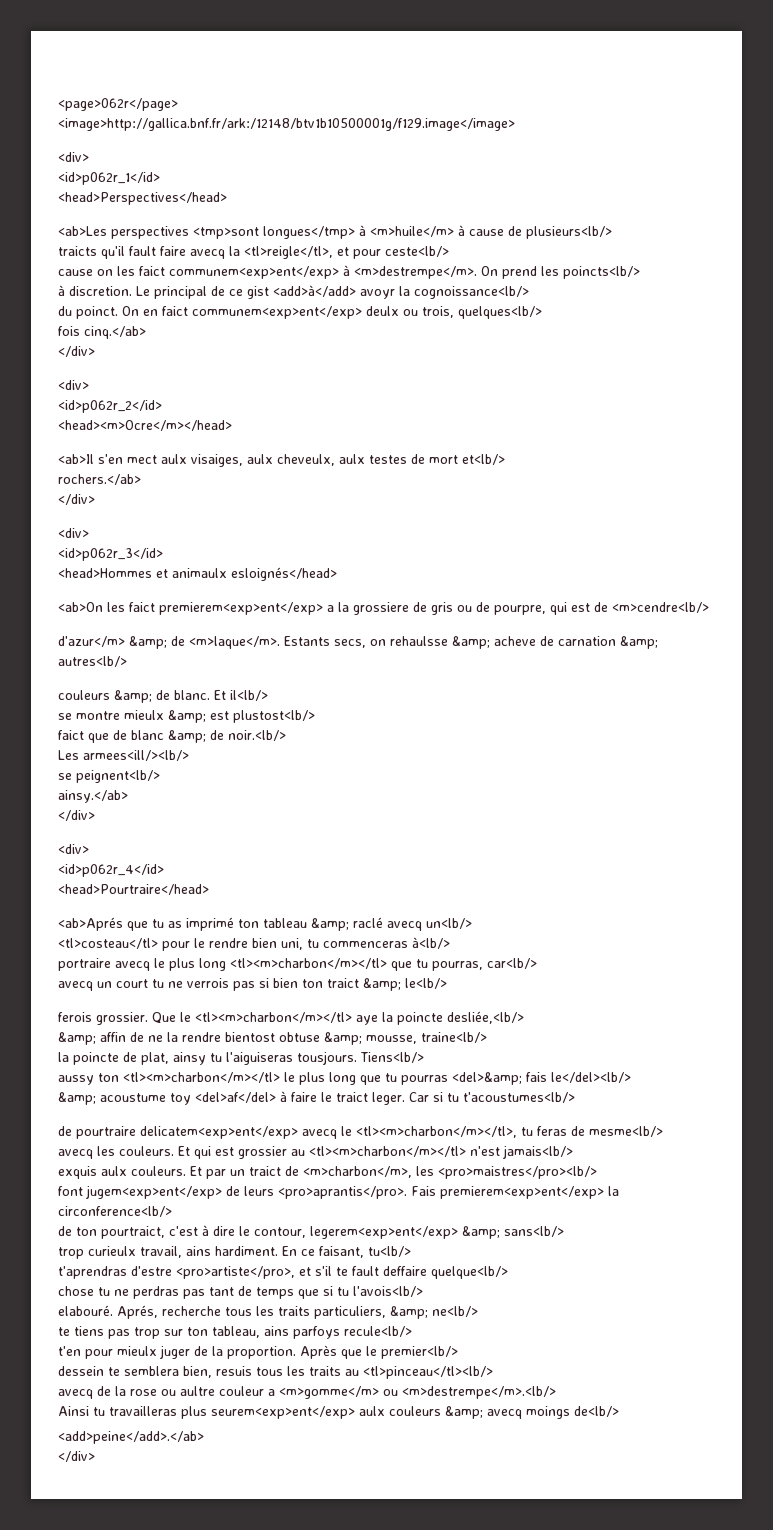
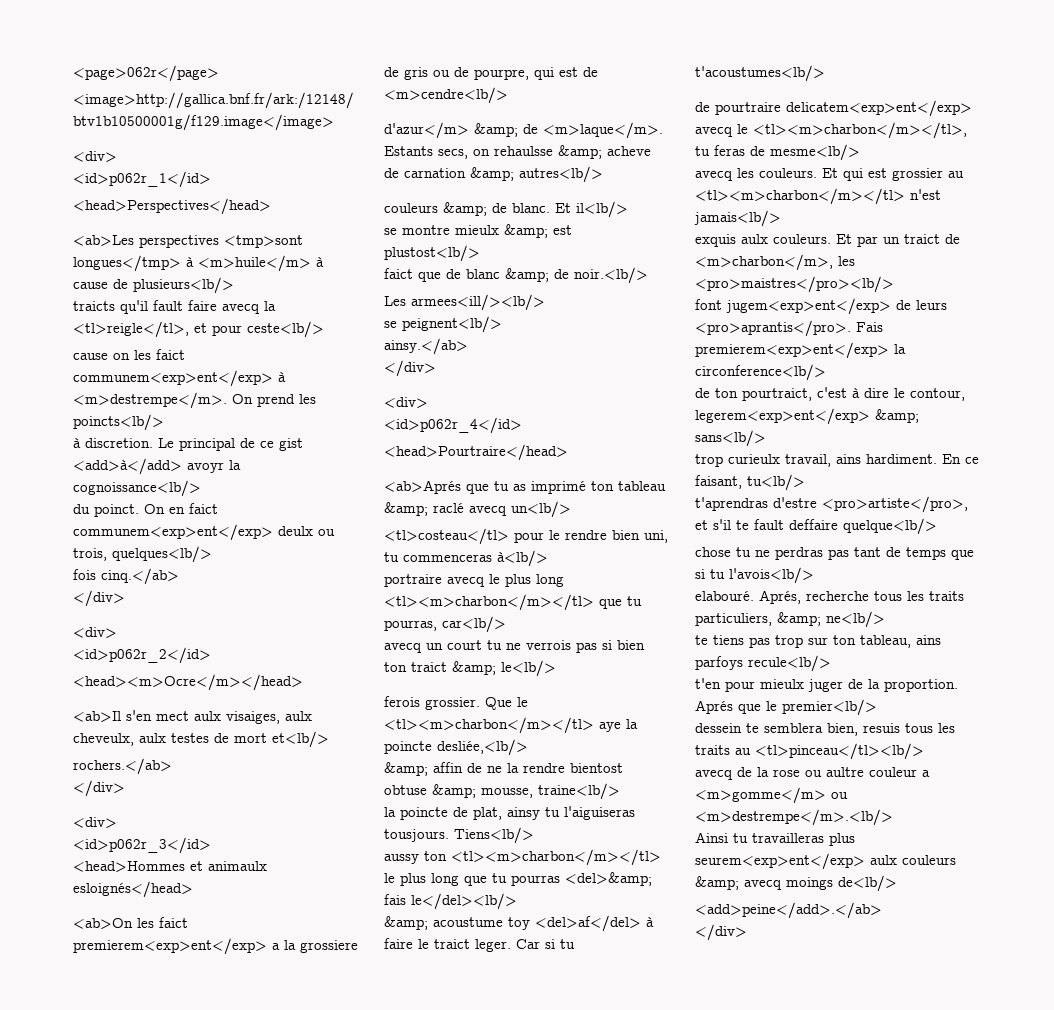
- Après que le premier<lb/>
+ Aprés que le premier<lb/>

